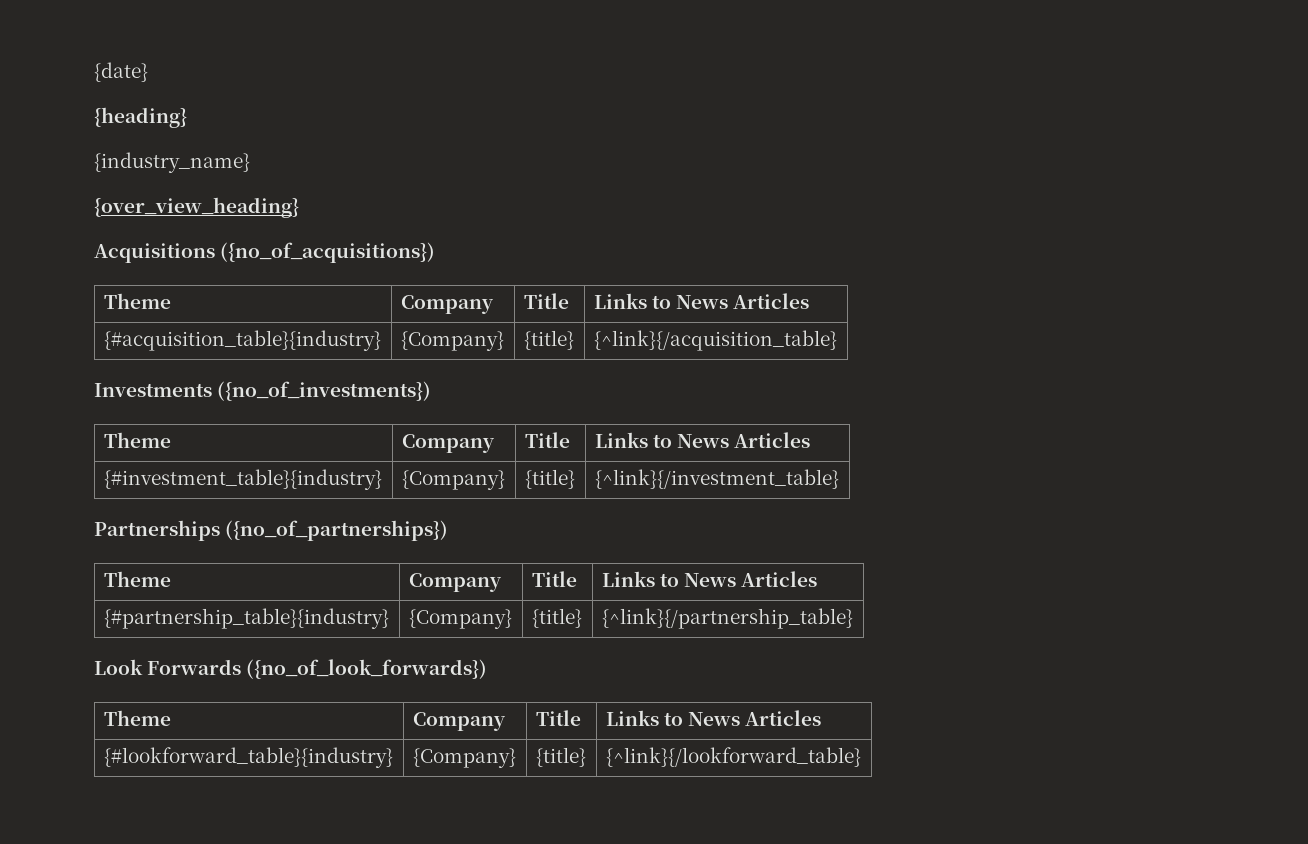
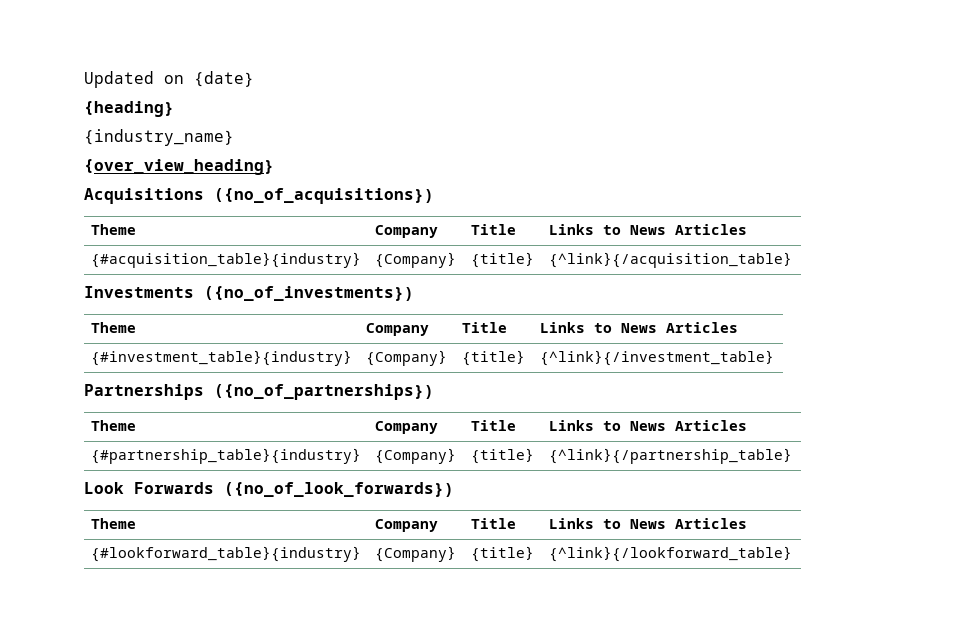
- {date}
+ Updated on {date}

